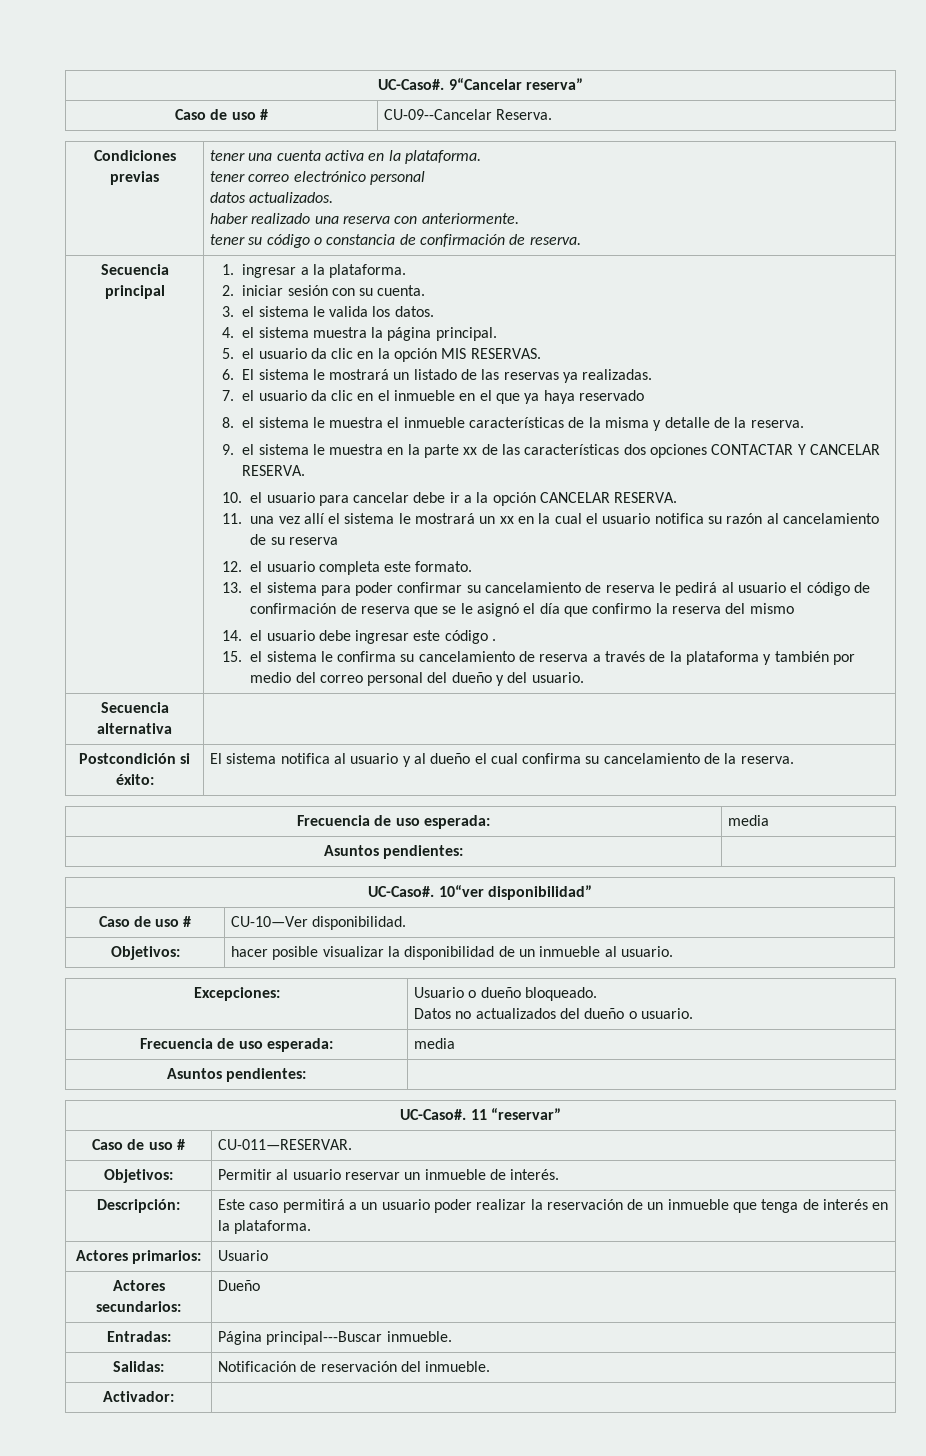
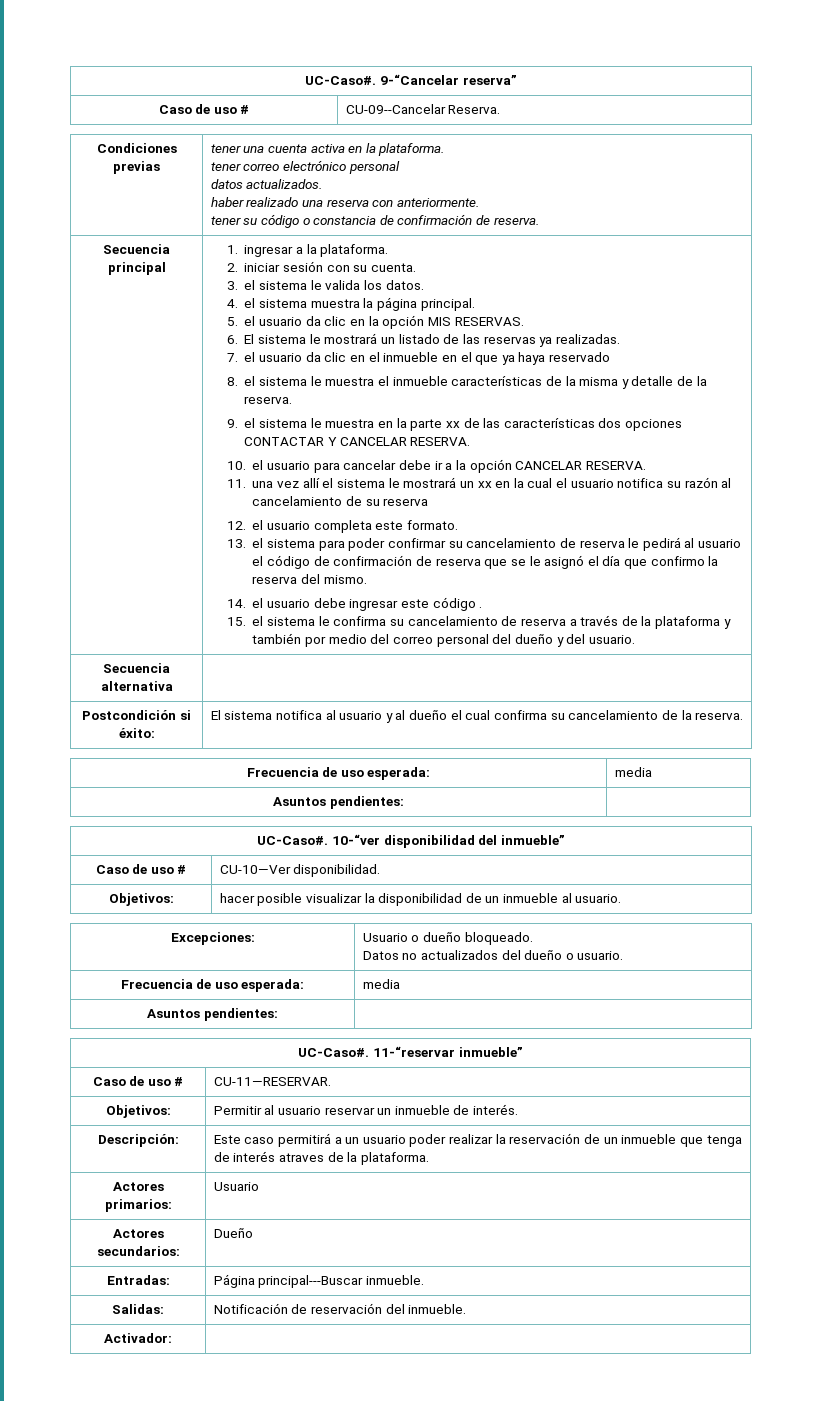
- UC-Caso#. 9“Cancelar reserva”
+ UC-Caso#. 9-“Cancelar reserva”
- 13. el sistema para poder confirmar su cancelamiento de reserva le pedirá al usuario el código de confirmación de reserva que se le asignó el día que confirmo la reserva del mismo
+ 13. el sistema para poder confirmar su cancelamiento de reserva le pedirá al usuario el código de confirmación de reserva que se le asignó el día que confirmo la reserva del mismo.
- UC-Caso#. 10“ver disponibilidad”
+ UC-Caso#. 10-“ver disponibilidad del inmueble”
- UC-Caso#. 11 “reservar”
- Caso de uso # | CU-011—RESERVAR.
+ UC-Caso#. 11-“reservar inmueble”
+ Caso de uso # | CU-11—RESERVAR.
- Descripción: | Este caso permitirá a un usuario poder realizar la reservación de un inmueble que tenga de interés en la plataforma.
+ Descripción: | Este caso permitirá a un usuario poder realizar la reservación de un inmueble que tenga de interés atraves de la plataforma.

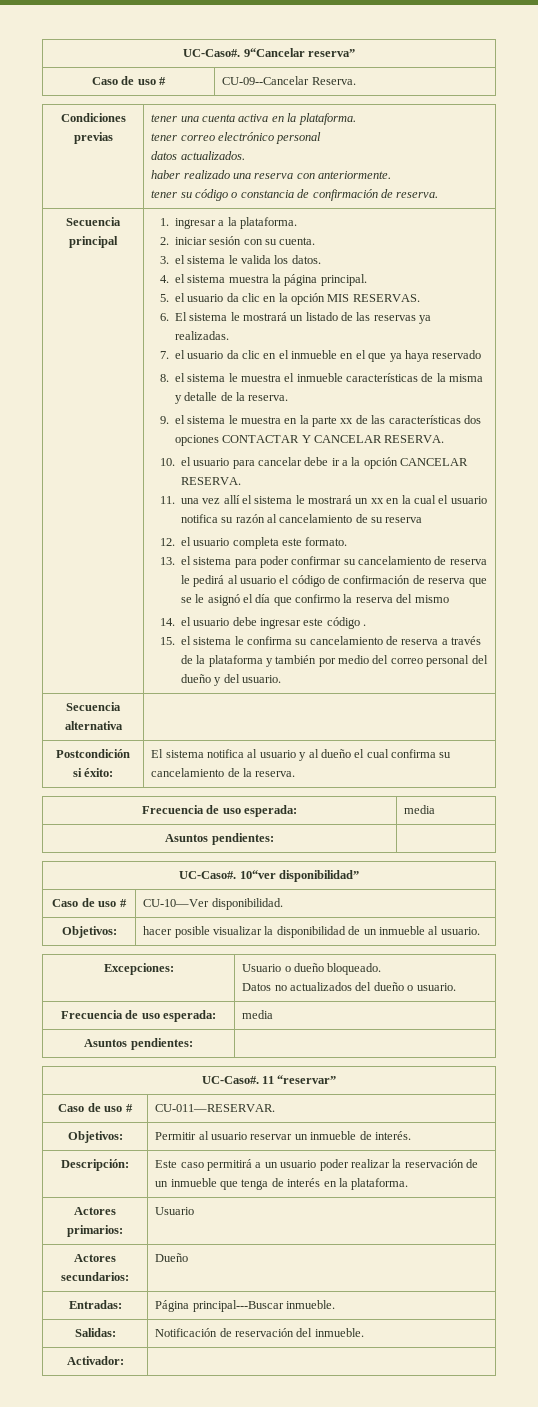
- UC-Caso#. 9-“Cancelar reserva”
+ UC-Caso#. 9“Cancelar reserva”
- 13. el sistema para poder confirmar su cancelamiento de reserva le pedirá al usuario el código de confirmación de reserva que se le asignó el día que confirmo la reserva del mismo.
+ 13. el sistema para poder confirmar su cancelamiento de reserva le pedirá al usuario el código de confirmación de reserva que se le asignó el día que confirmo la reserva del mismo
- UC-Caso#. 10-“ver disponibilidad del inmueble”
+ UC-Caso#. 10“ver disponibilidad”
- UC-Caso#. 11-“reservar inmueble”
- Caso de uso # | CU-11—RESERVAR.
+ UC-Caso#. 11 “reservar”
+ Caso de uso # | CU-011—RESERVAR.
- Descripción: | Este caso permitirá a un usuario poder realizar la reservación de un inmueble que tenga de interés atraves de la plataforma.
+ Descripción: | Este caso permitirá a un usuario poder realizar la reservación de un inmueble que tenga de interés en la plataforma.

